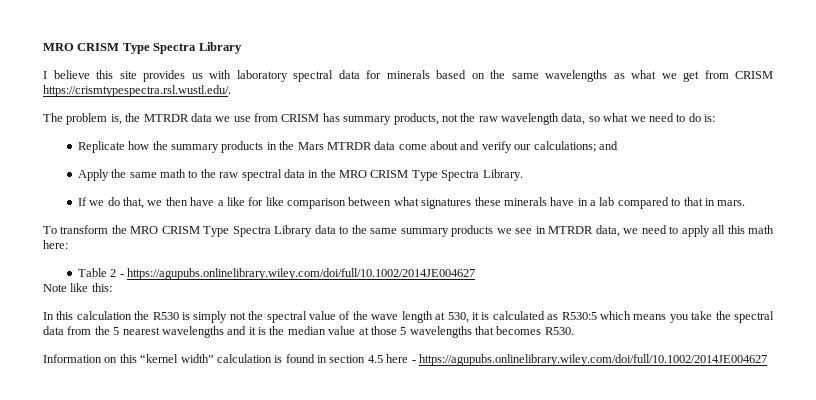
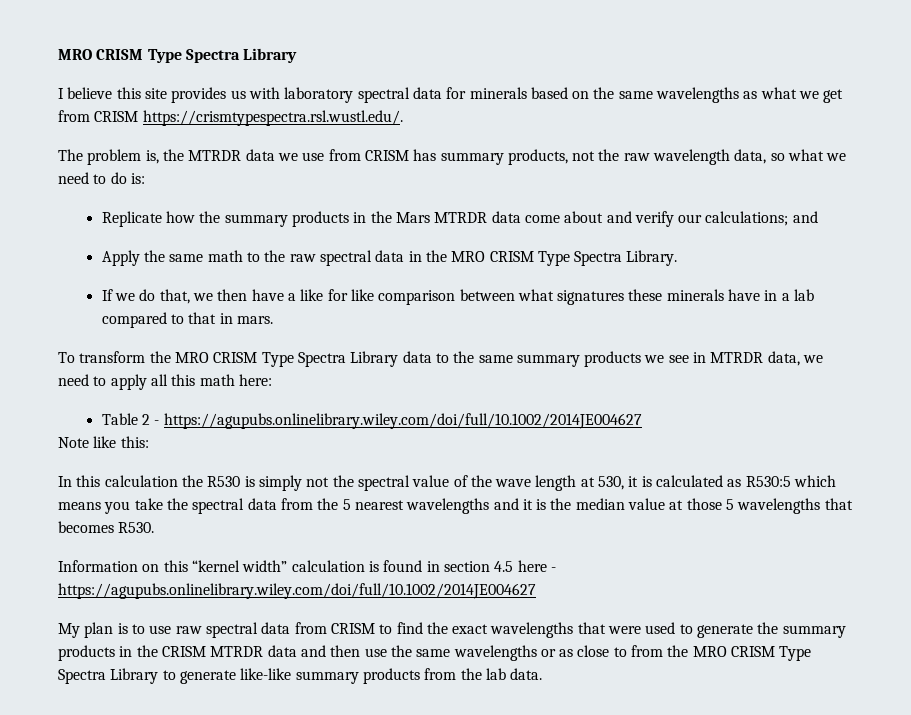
+ My plan is to use raw spectral data from CRISM to find the exact wavelengths that were used to generate the summary products in the CRISM MTRDR data and then use the same wavelengths or as close to from the MRO CRISM Type Spectra Library to generate like-like summary products from the lab data.

